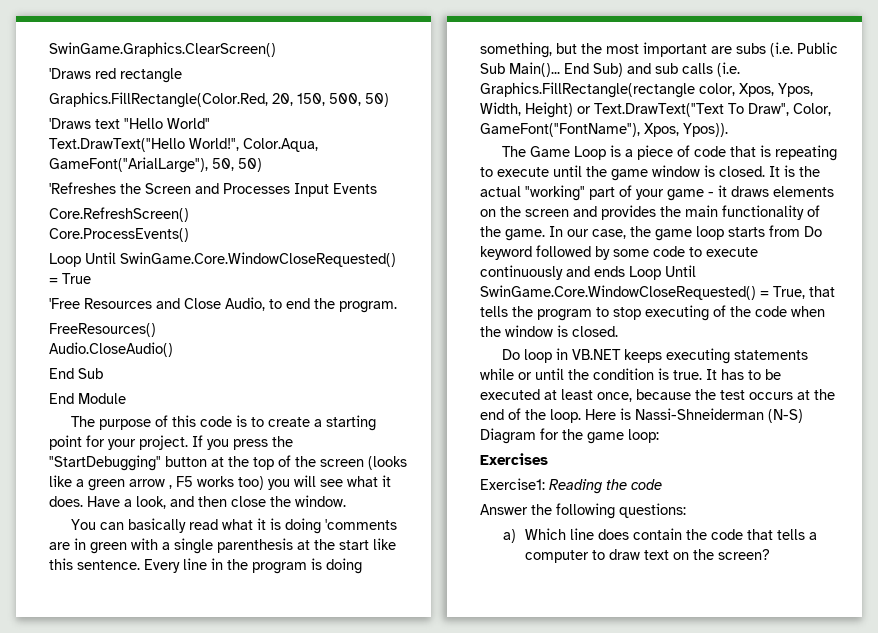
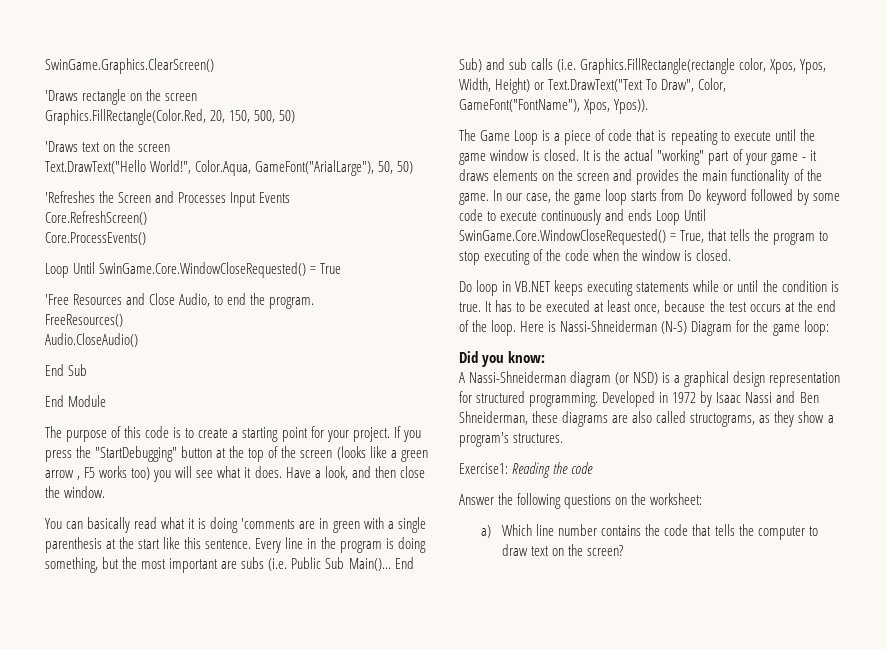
- 'Draws red rectangle
+ 'Draws rectangle on the screen
- 'Draws text "Hello World"
+ 'Draws text on the screen
- Exercises
+ Did you know:
+ A Nassi-Shneiderman diagram (or NSD) is a graphical design representation for structured programming. Developed in 1972 by Isaac Nassi and Ben Shneiderman, these diagrams are also called structograms, as they show a program's structures.
- Answer the following questions:
+ Answer the following questions on the worksheet:
- a) Which line does contain the code that tells a computer to draw text on the screen?
+ a) Which line number contains the code that tells the computer to draw text on the screen?

